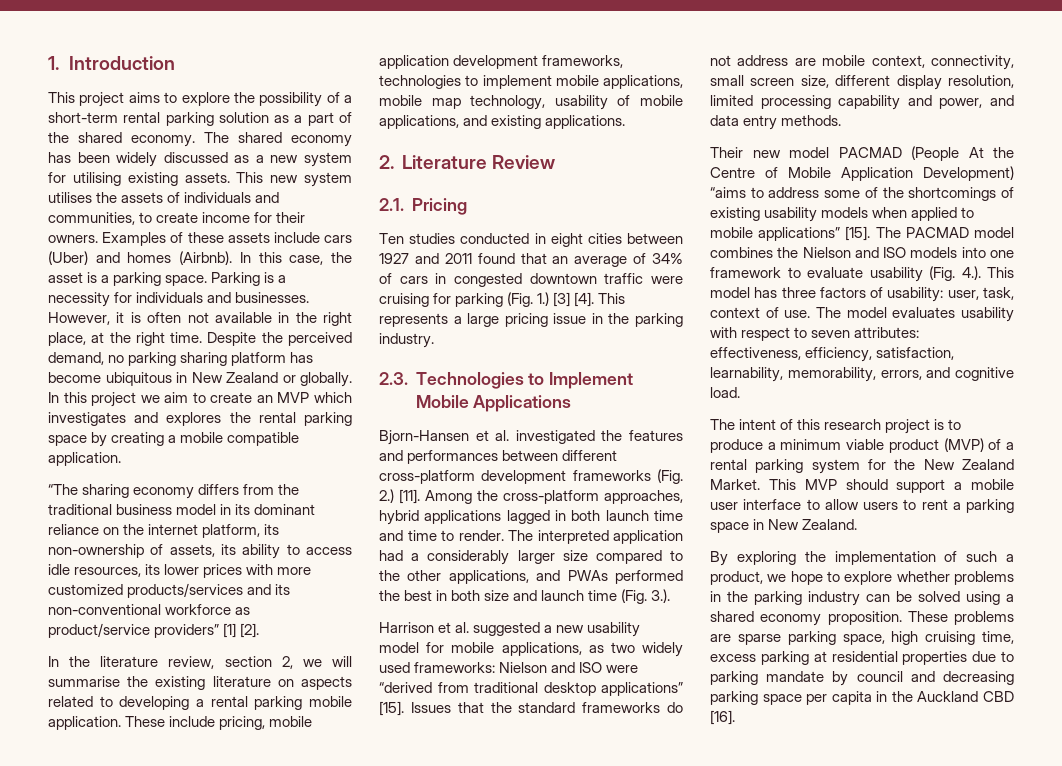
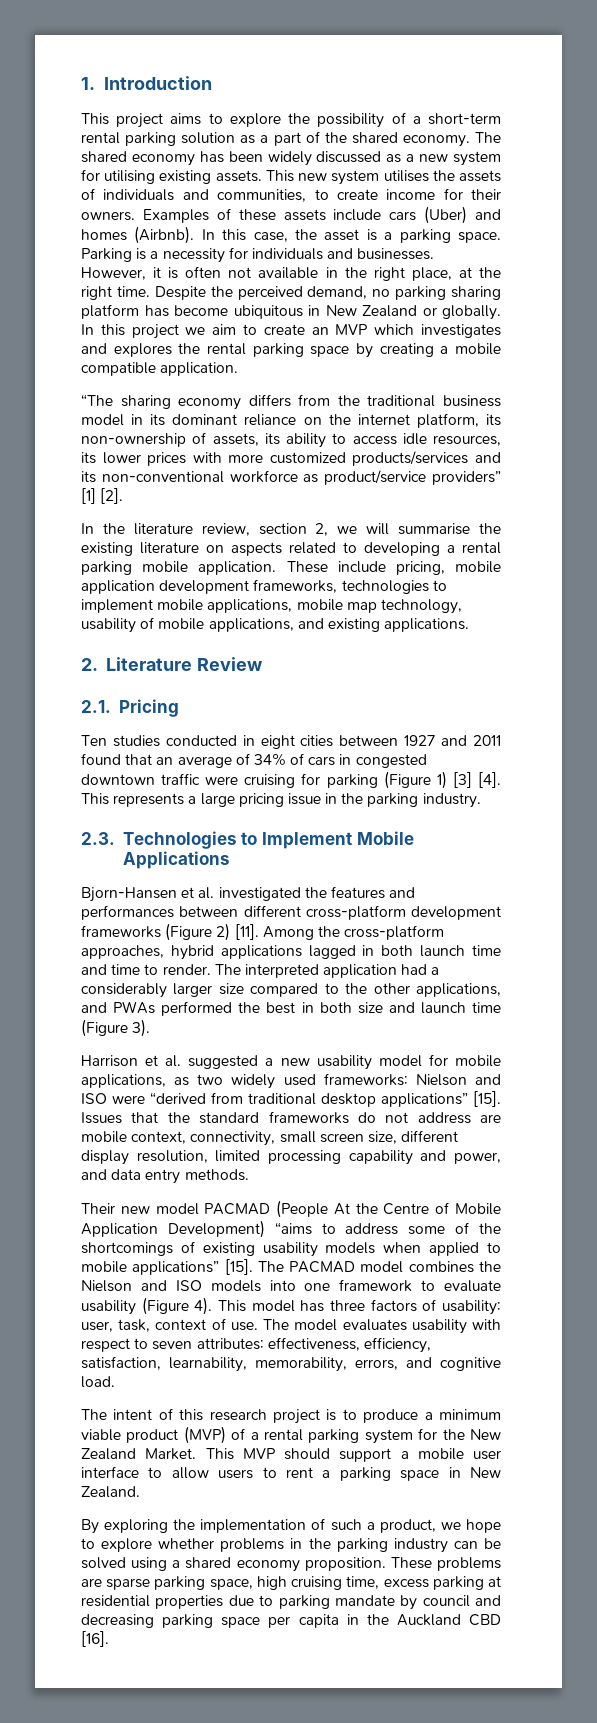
- Ten studies conducted in eight cities between 1927 and 2011 found that an average of 34% of cars in congested downtown traffic were cruising for parking (Fig. 1.) [3] [4].
+ Ten studies conducted in eight cities between 1927 and 2011 found that an average of 34% of cars in congested downtown traffic were cruising for parking (Figure 1) [3] [4].
- Bjorn-Hansen et al. investigated the features and performances between different cross-platform development frameworks (Fig. 2.) [11].
+ Bjorn-Hansen et al. investigated the features and performances between different cross-platform development frameworks (Figure 2) [11].
- The interpreted application had a considerably larger size compared to the other applications, and PWAs performed the best in both size and launch time (Fig. 3.).
+ The interpreted application had a considerably larger size compared to the other applications, and PWAs performed the best in both size and launch time (Figure 3).
- The PACMAD model combines the Nielson and ISO models into one framework to evaluate usability (Fig. 4.). This model has three factors of usability: user, task, context of use.
+ The PACMAD model combines the Nielson and ISO models into one framework to evaluate usability (Figure 4). This model has three factors of usability: user, task, context of use.

